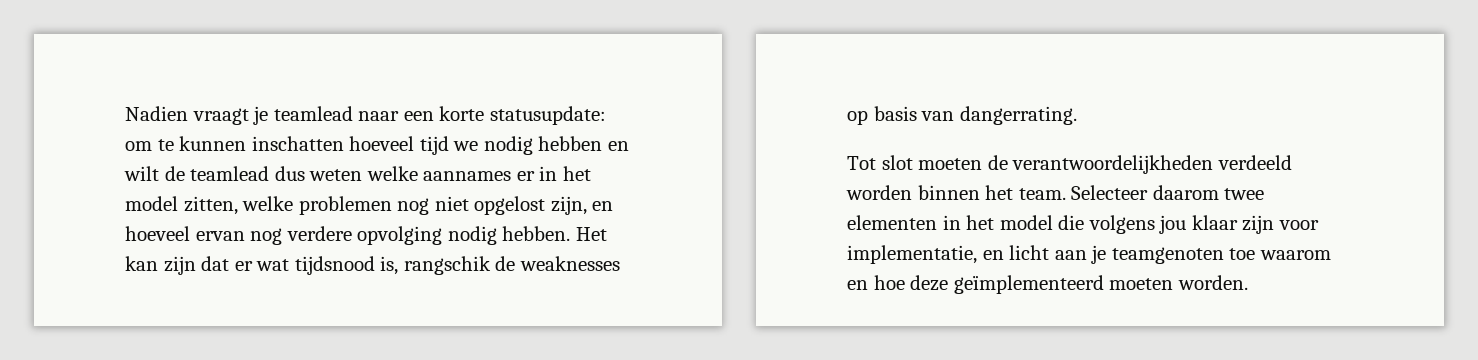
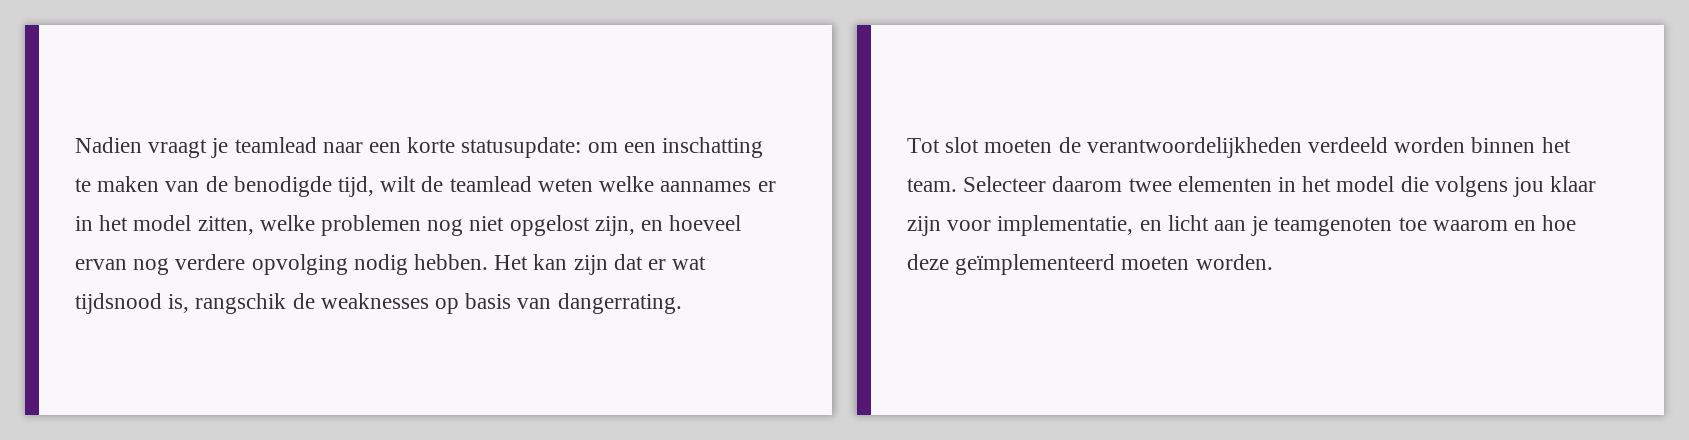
- Nadien vraagt je teamlead naar een korte statusupdate: om te kunnen inschatten hoeveel tijd we nodig hebben en wilt de teamlead dus weten welke aannames er in het model zitten, welke problemen nog niet opgelost zijn, en hoeveel ervan nog verdere opvolging nodig hebben.
+ Nadien vraagt je teamlead naar een korte statusupdate: om een inschatting te maken van de benodigde tijd, wilt de teamlead weten welke aannames er in het model zitten, welke problemen nog niet opgelost zijn, en hoeveel ervan nog verdere opvolging nodig hebben.

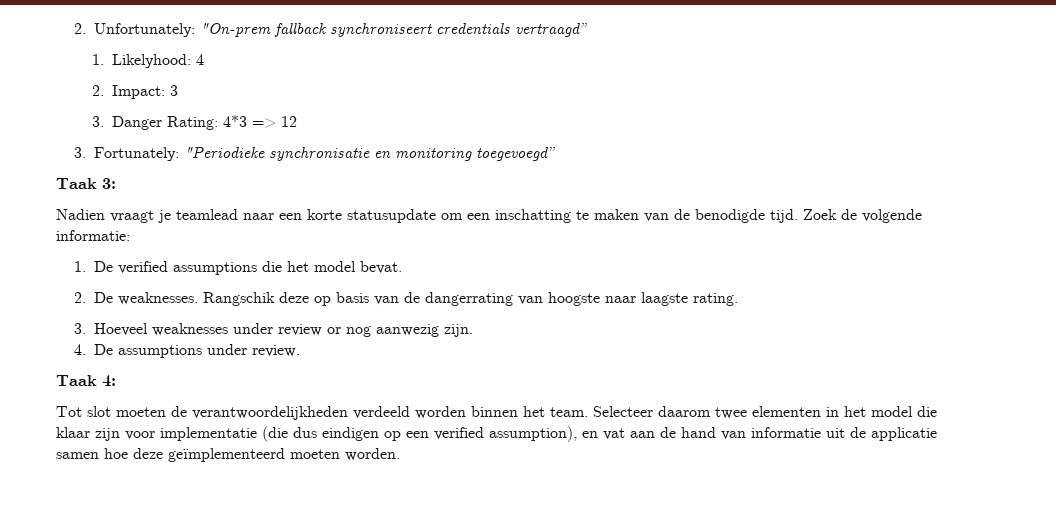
+ 2. Unfortunately: "On-prem fallback synchroniseert credentials vertraagd”
+ 1. Likelyhood: 4
+ 2. Impact: 3
+ 3. Danger Rating: 4*3 => 12
+ 3. Fortunately: "Periodieke synchronisatie en monitoring toegevoegd”
+ Taak 3:
- Nadien vraagt je teamlead naar een korte statusupdate: om een inschatting te maken van de benodigde tijd, wilt de teamlead weten welke aannames er in het model zitten, welke problemen nog niet opgelost zijn, en hoeveel ervan nog verdere opvolging nodig hebben. Het kan zijn dat er wat tijdsnood is, rangschik de weaknesses op basis van dangerrating.
+ Nadien vraagt je teamlead naar een korte statusupdate om een inschatting te maken van de benodigde tijd. Zoek de volgende informatie:
+ 1. De verified assumptions die het model bevat.
+ 2. De weaknesses. Rangschik deze op basis van de dangerrating van hoogste naar laagste rating.
+ 3. Hoeveel weaknesses under review or nog aanwezig zijn.
+ 4. De assumptions under review.
+ Taak 4:
- Selecteer daarom twee elementen in het model die volgens jou klaar zijn voor implementatie, en licht aan je teamgenoten toe waarom en hoe deze geïmplementeerd moeten worden.
+ Selecteer daarom twee elementen in het model die klaar zijn voor implementatie (die dus eindigen op een verified assumption), en vat aan de hand van informatie uit de applicatie samen hoe deze geïmplementeerd moeten worden.

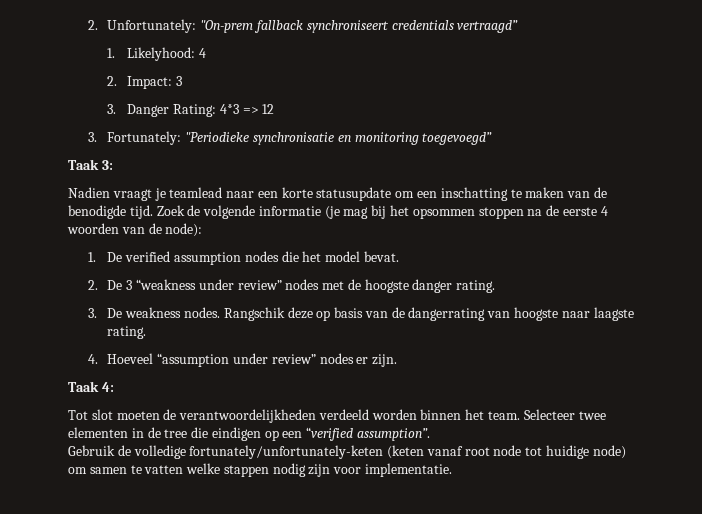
- Zoek de volgende informatie:
+ Zoek de volgende informatie (je mag bij het opsommen stoppen na de eerste 4 woorden van de node):
- 1. De verified assumptions die het model bevat.
+ 1. De verified assumption nodes die het model bevat.
- 2. De weaknesses.
+ 2. De 3 “weakness under review” nodes met de hoogste danger rating.
+ 3. De weakness nodes.
- 3. Hoeveel weaknesses under review or nog aanwezig zijn.
- 4. De assumptions under review.
+ 4. Hoeveel “assumption under review” nodes er zijn.
- Selecteer daarom twee elementen in het model die klaar zijn voor implementatie (die dus eindigen op een verified assumption), en vat aan de hand van informatie uit de applicatie samen hoe deze geïmplementeerd moeten worden.
+ Selecteer twee elementen in de tree die eindigen op een “verified assumption”.
+ Gebruik de volledige fortunately/unfortunately-keten (keten vanaf root node tot huidige node) om samen te vatten welke stappen nodig zijn voor implementatie.

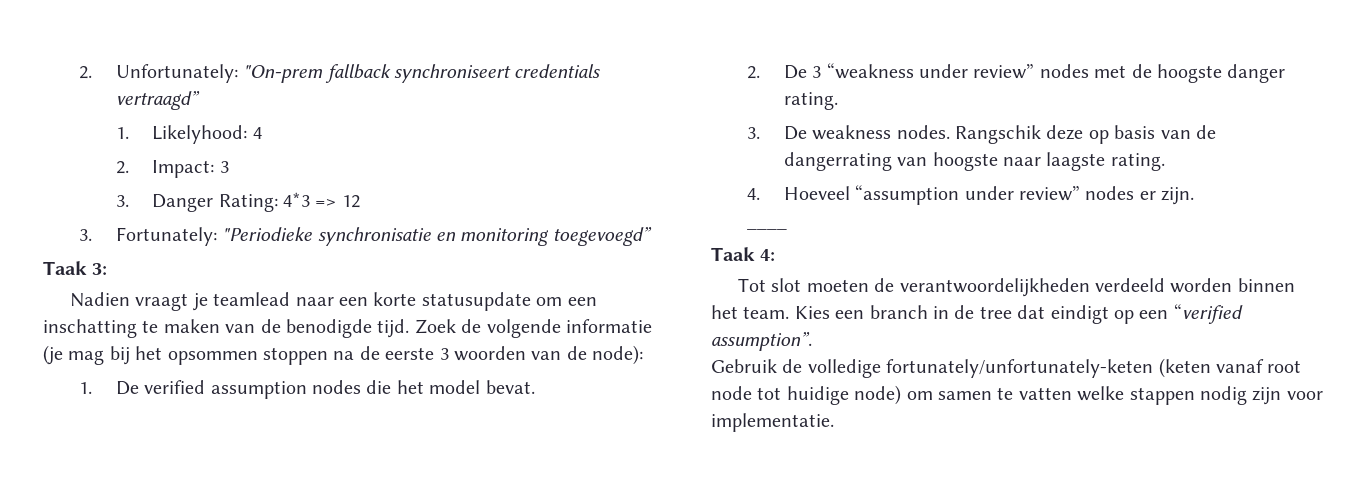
- Zoek de volgende informatie (je mag bij het opsommen stoppen na de eerste 4 woorden van de node):
+ Zoek de volgende informatie (je mag bij het opsommen stoppen na de eerste 3 woorden van de node):
+ ____
- Selecteer twee elementen in de tree die eindigen op een “verified assumption”.
+ Kies een branch in de tree dat eindigt op een “verified assumption”.

